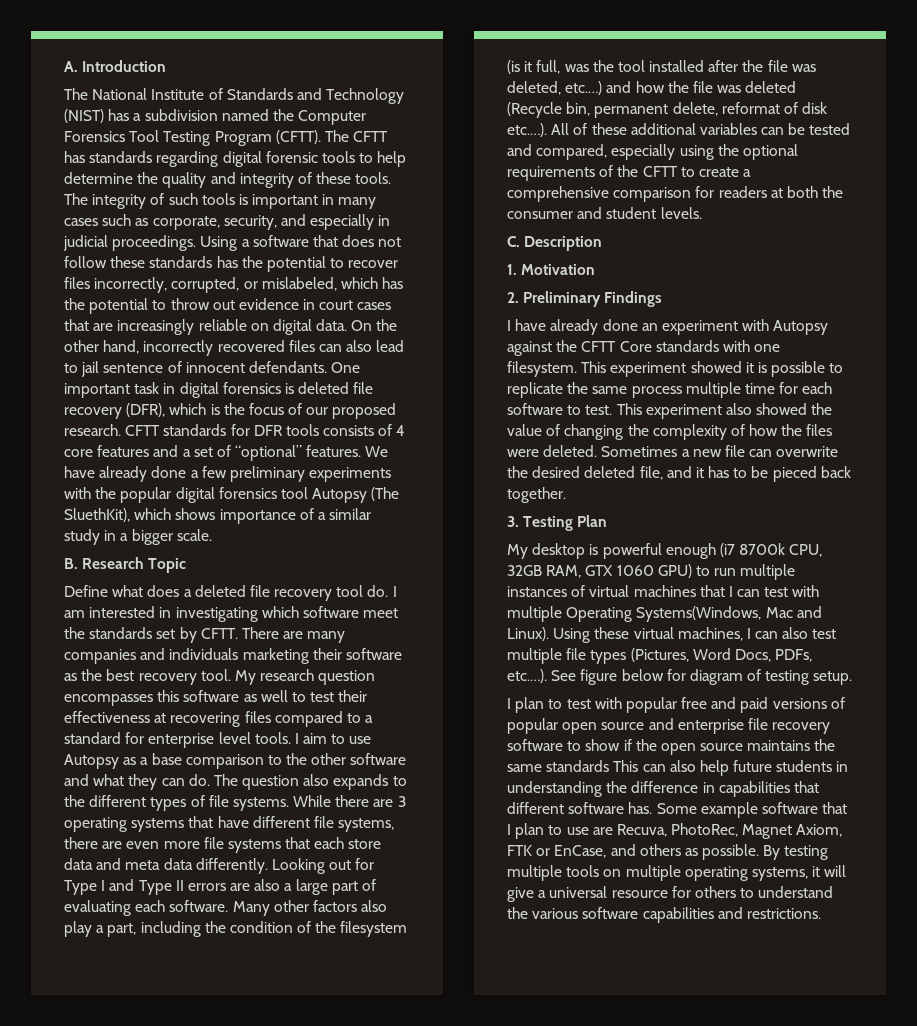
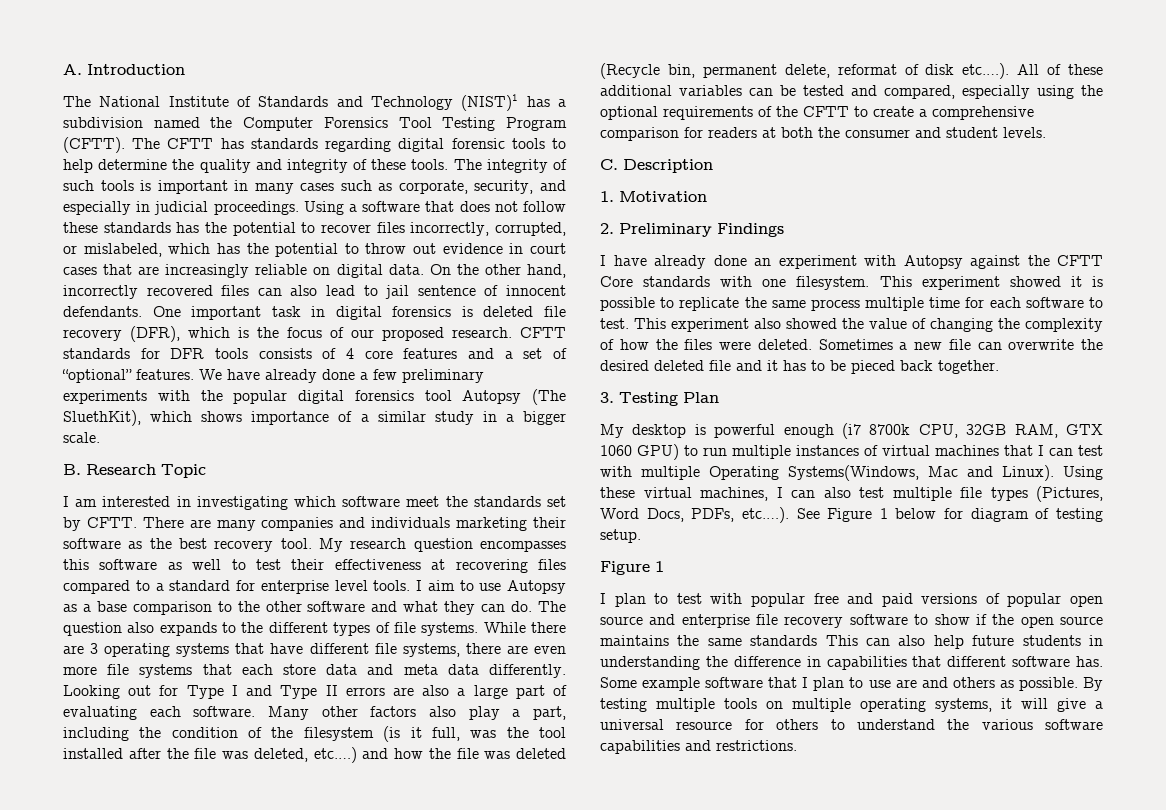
- The National Institute of Standards and Technology (NIST) has a subdivision named the Computer Forensics Tool Testing Program (CFTT).
+ The National Institute of Standards and Technology (NIST)1 has a subdivision named the Computer Forensics Tool Testing Program (CFTT).
- Define what does a deleted file recovery tool do.
- Sometimes a new file can overwrite the desired deleted file, and it has to be pieced back together.
+ Sometimes a new file can overwrite the desired deleted file and it has to be pieced back together.
- Using these virtual machines, I can also test multiple file types (Pictures, Word Docs, PDFs, etc.…). See figure below for diagram of testing setup.
+ Using these virtual machines, I can also test multiple file types (Pictures, Word Docs, PDFs, etc.…). See Figure 1 below for diagram of testing setup.
+ Figure 1
- Some example software that I plan to use are Recuva, PhotoRec, Magnet Axiom, FTK or EnCase, and others as possible.
+ Some example software that I plan to use are and others as possible.

